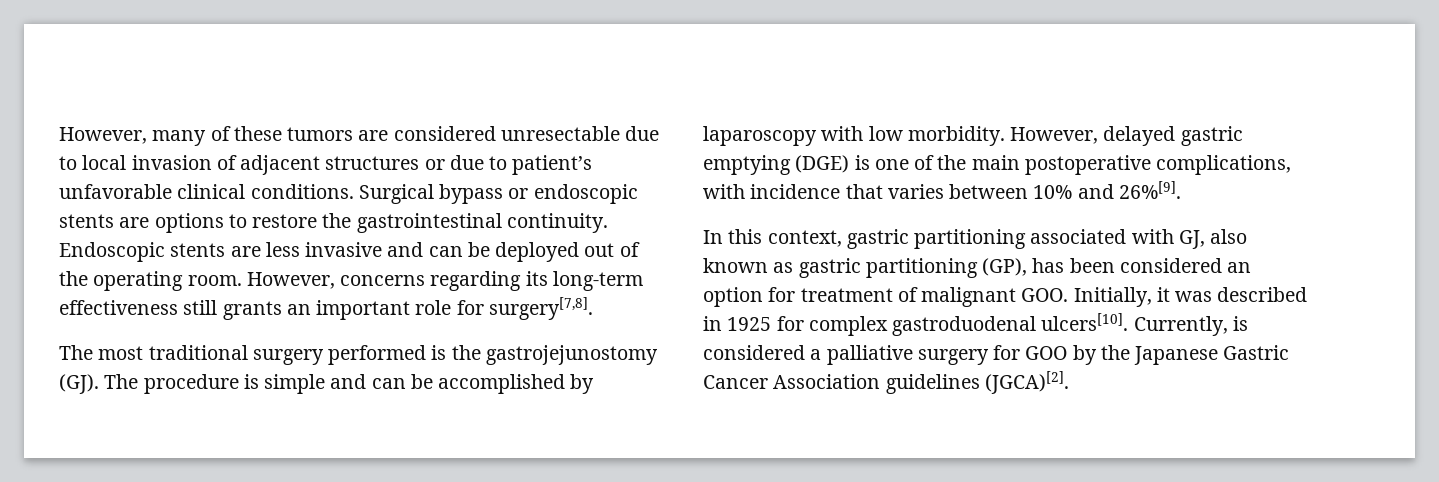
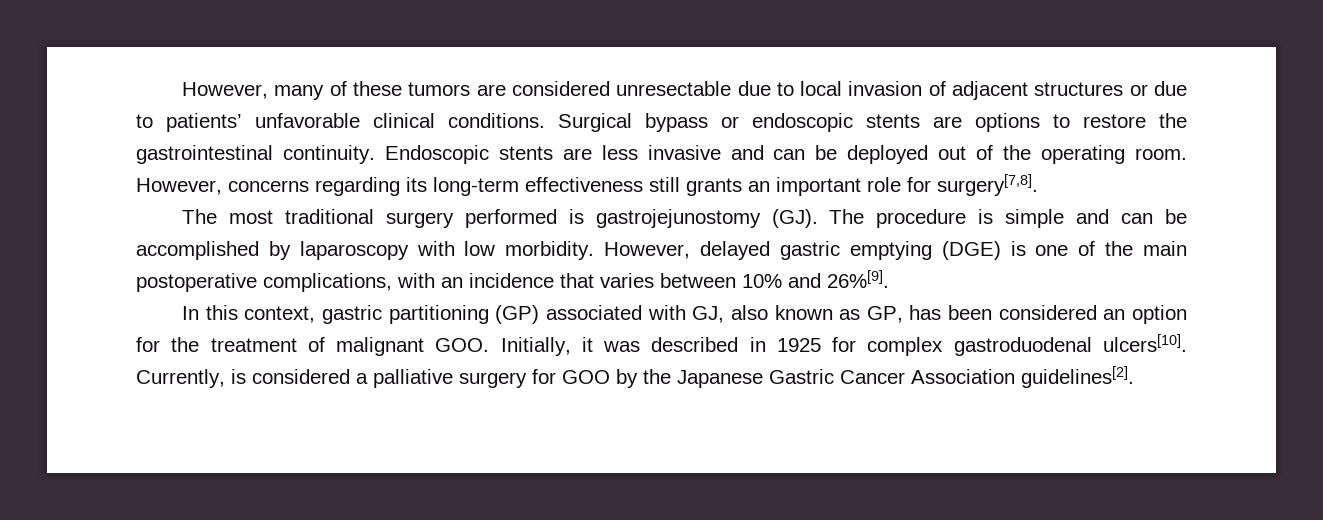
- However, many of these tumors are considered unresectable due to local invasion of adjacent structures or due to patient’s unfavorable clinical conditions.
+ However, many of these tumors are considered unresectable due to local invasion of adjacent structures or due to patients’ unfavorable clinical conditions.
- The most traditional surgery performed is the gastrojejunostomy (GJ). The procedure is simple and can be accomplished by laparoscopy with low morbidity.
+ The most traditional surgery performed is gastrojejunostomy (GJ). The procedure is simple and can be accomplished by laparoscopy with low morbidity.
- However, delayed gastric emptying (DGE) is one of the main postoperative complications, with incidence that varies between 10% and 26%[9].
+ However, delayed gastric emptying (DGE) is one of the main postoperative complications, with an incidence that varies between 10% and 26%[9].
- In this context, gastric partitioning associated with GJ, also known as gastric partitioning (GP), has been considered an option for treatment of malignant GOO. Initially, it was described in 1925 for complex gastroduodenal ulcers[10].
+ In this context, gastric partitioning (GP) associated with GJ, also known as GP, has been considered an option for the treatment of malignant GOO. Initially, it was described in 1925 for complex gastroduodenal ulcers[10].
- Currently, is considered a palliative surgery for GOO by the Japanese Gastric Cancer Association guidelines (JGCA)[2].
+ Currently, is considered a palliative surgery for GOO by the Japanese Gastric Cancer Association guidelines[2].

